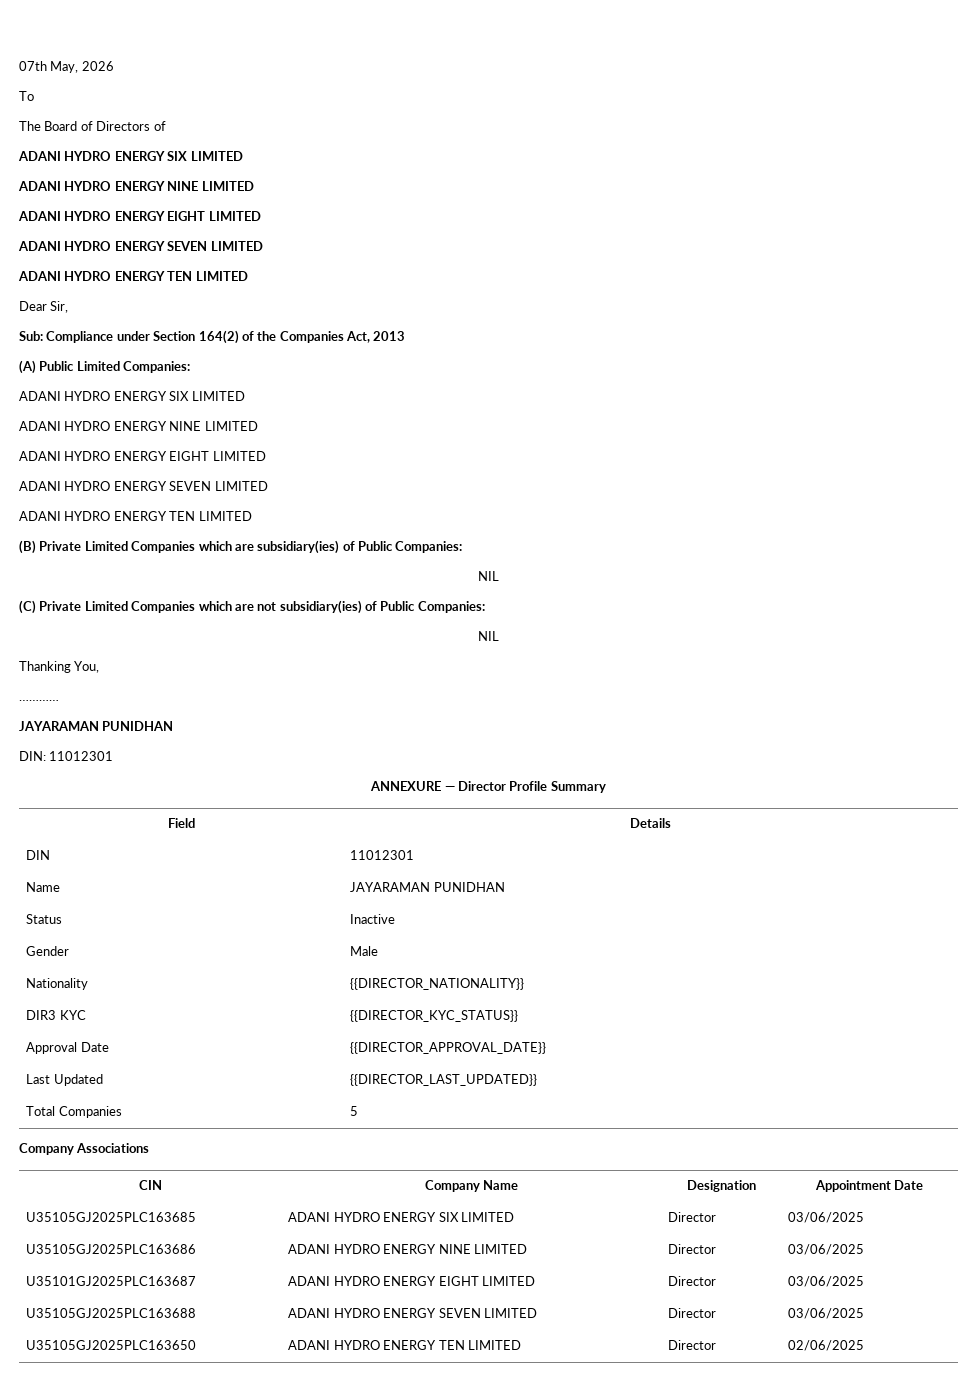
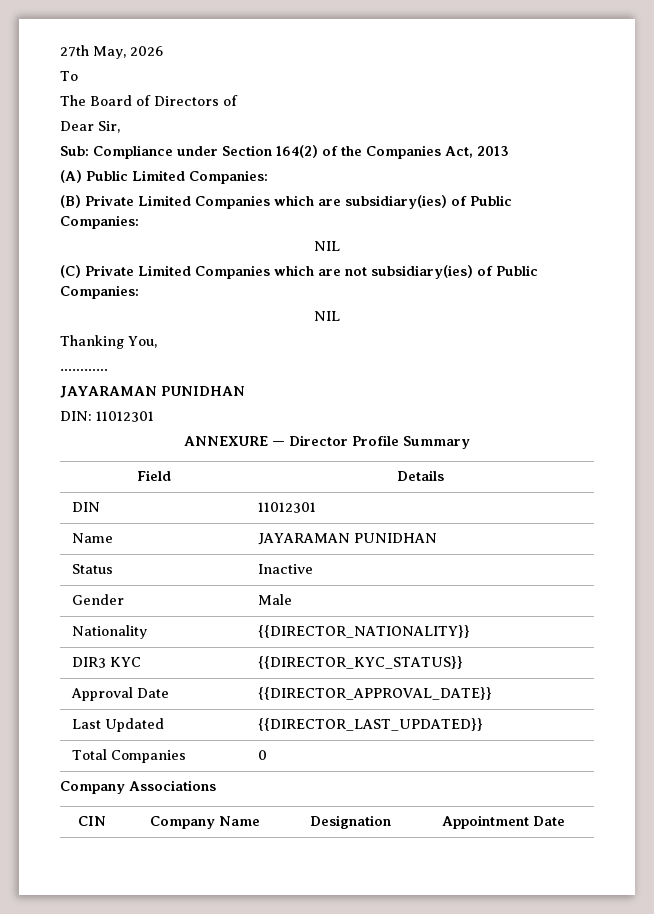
- 07th May, 2026
+ 27th May, 2026
  The Board of Directors of
- ADANI HYDRO ENERGY SIX LIMITED
- ADANI HYDRO ENERGY NINE LIMITED
- ADANI HYDRO ENERGY EIGHT LIMITED
- ADANI HYDRO ENERGY SEVEN LIMITED
- ADANI HYDRO ENERGY TEN LIMITED
  (A) Public Limited Companies:
- ADANI HYDRO ENERGY SIX LIMITED
- ADANI HYDRO ENERGY NINE LIMITED
- ADANI HYDRO ENERGY EIGHT LIMITED
- ADANI HYDRO ENERGY SEVEN LIMITED
- ADANI HYDRO ENERGY TEN LIMITED
- Total Companies | 5
+ Total Companies | 0
- U35105GJ2025PLC163685 | ADANI HYDRO ENERGY SIX LIMITED | Director | 03/06/2025
- U35105GJ2025PLC163686 | ADANI HYDRO ENERGY NINE LIMITED | Director | 03/06/2025
- U35101GJ2025PLC163687 | ADANI HYDRO ENERGY EIGHT LIMITED | Director | 03/06/2025
- U35105GJ2025PLC163688 | ADANI HYDRO ENERGY SEVEN LIMITED | Director | 03/06/2025
- U35105GJ2025PLC163650 | ADANI HYDRO ENERGY TEN LIMITED | Director | 02/06/2025

